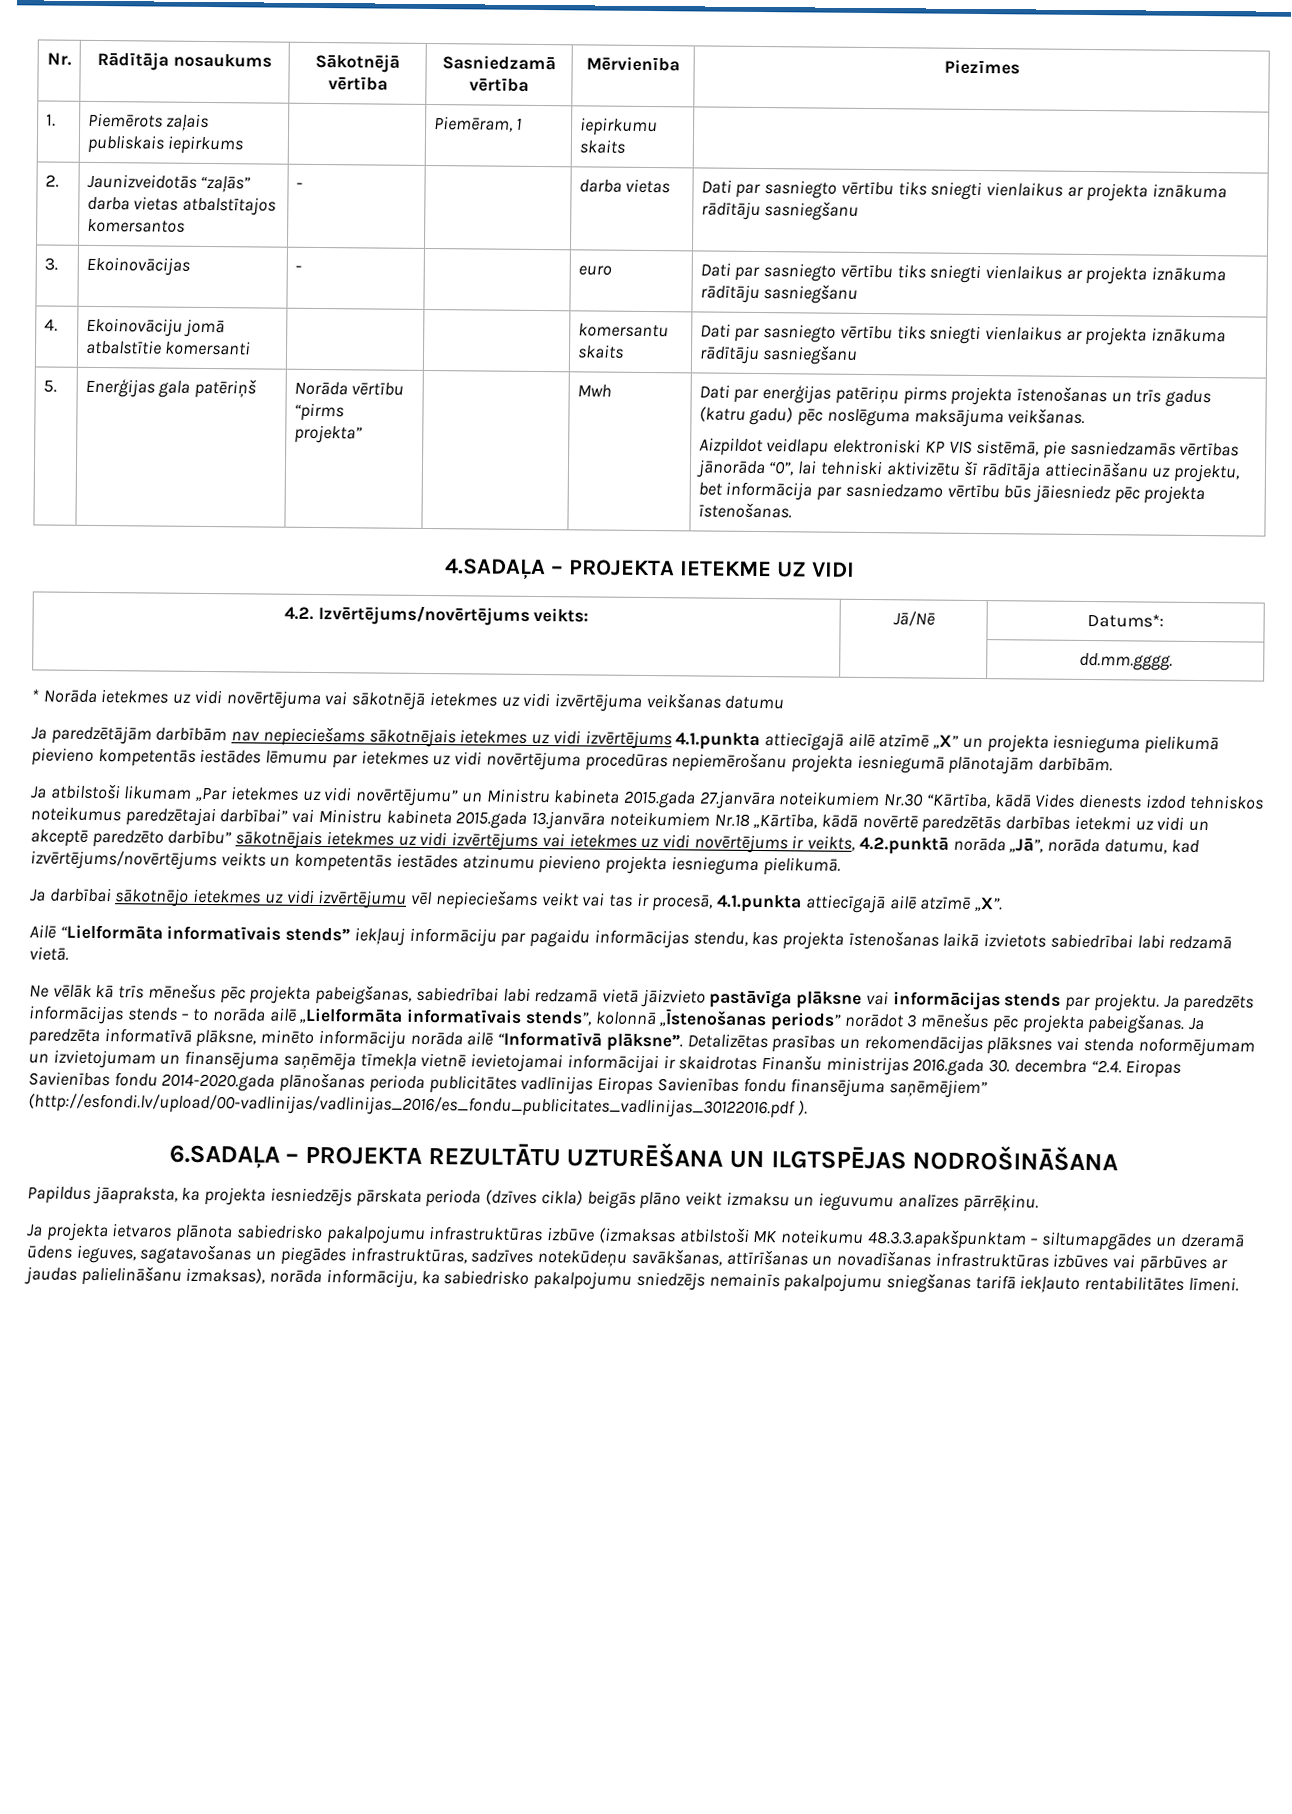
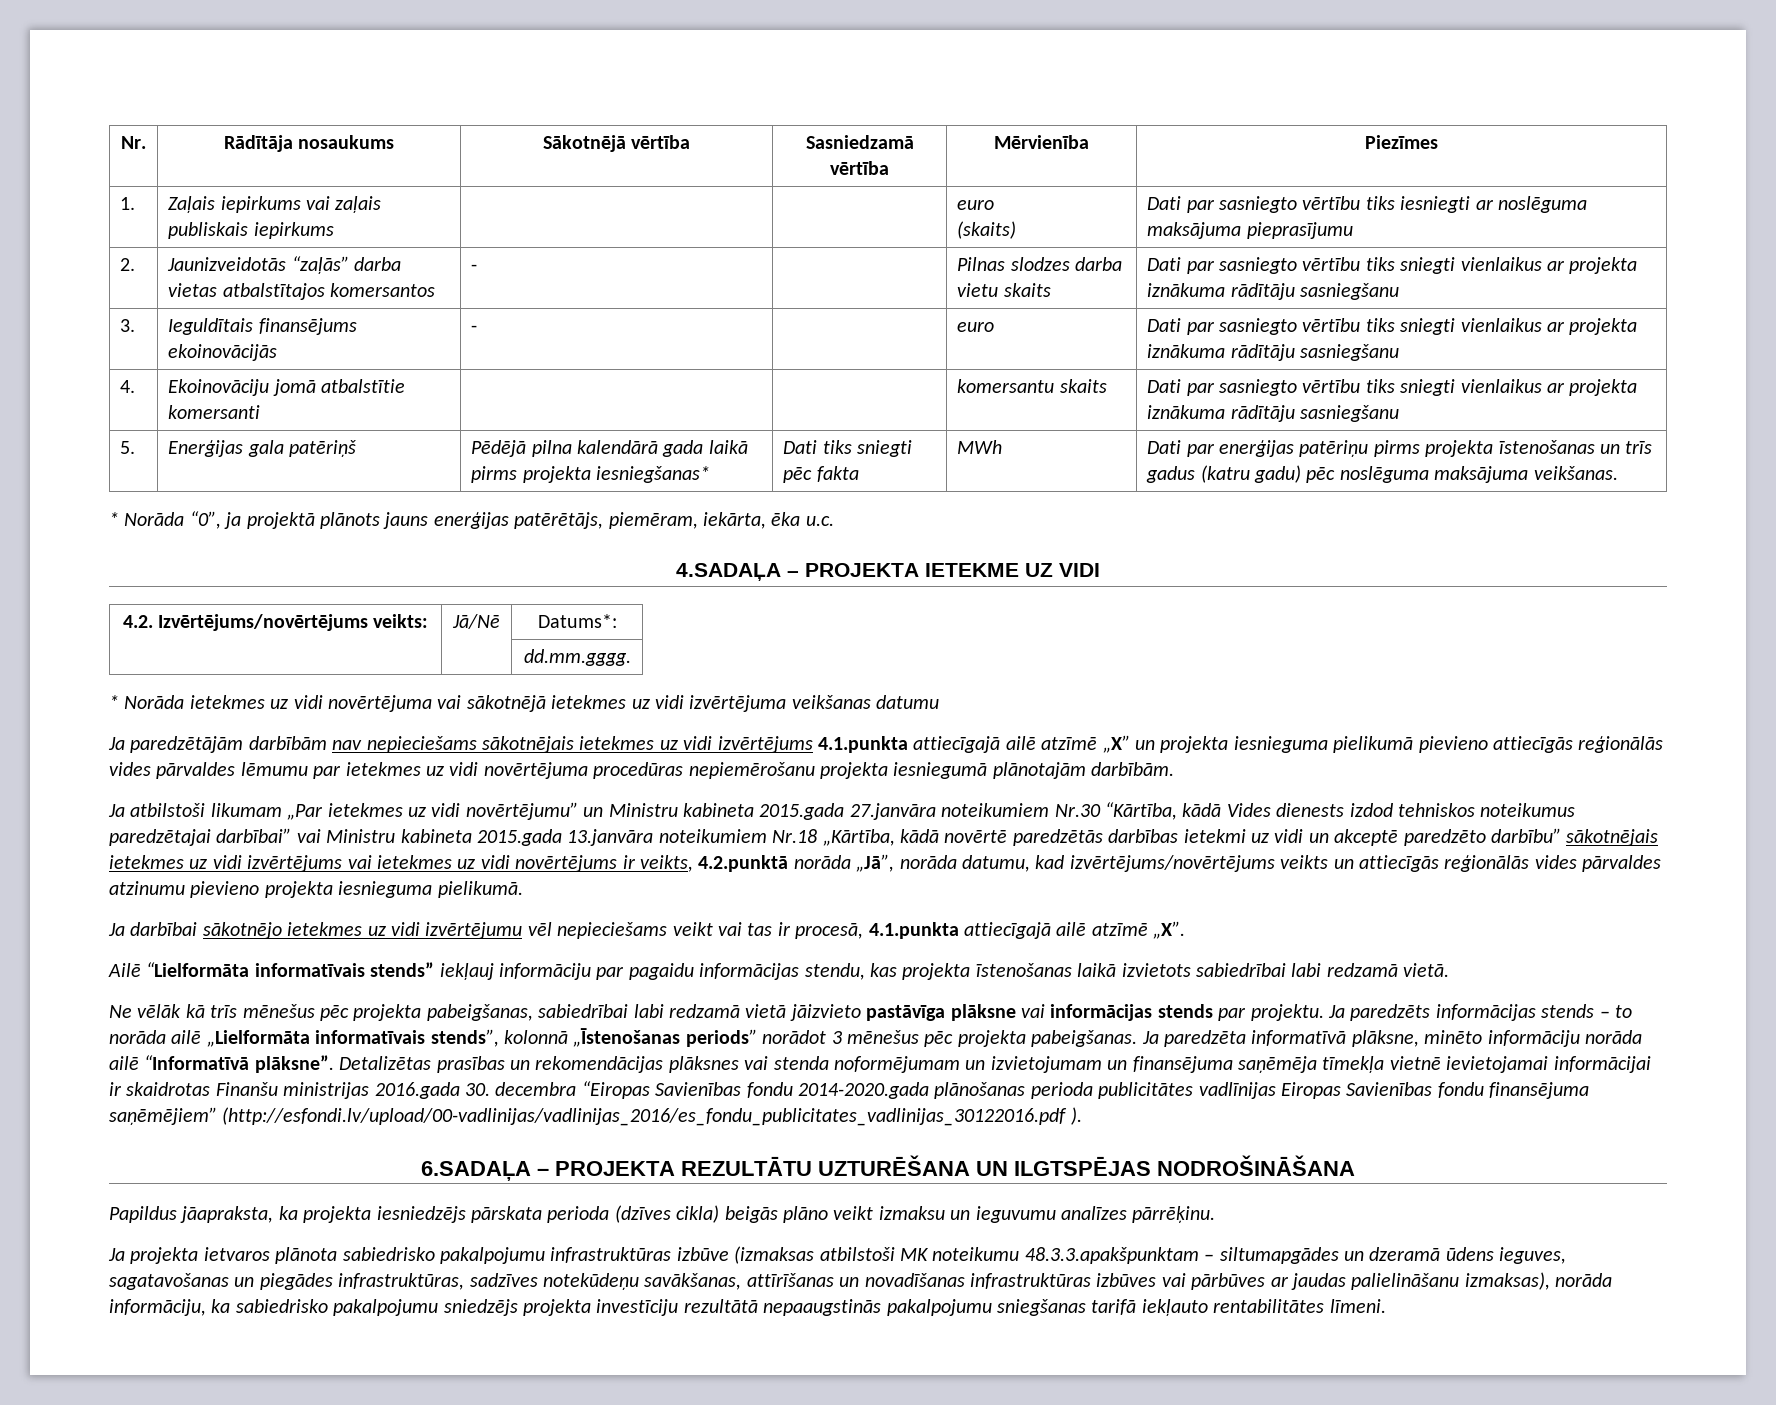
- 1. | Piemērots zaļais publiskais iepirkums | | Piemēram, 1 | iepirkumu skaits |
+ 1. | Zaļais iepirkums vai zaļais publiskais iepirkums | | | euro
+ (skaits) | Dati par sasniegto vērtību tiks iesniegti ar noslēguma maksājuma pieprasījumu
- 2. | Jaunizveidotās “zaļās” darba vietas atbalstītajos komersantos | - | | darba vietas | Dati par sasniegto vērtību tiks sniegti vienlaikus ar projekta iznākuma rādītāju sasniegšanu
+ 2. | Jaunizveidotās “zaļās” darba vietas atbalstītajos komersantos | - | | Pilnas slodzes darba vietu skaits | Dati par sasniegto vērtību tiks sniegti vienlaikus ar projekta iznākuma rādītāju sasniegšanu
- 3. | Ekoinovācijas | - | | euro | Dati par sasniegto vērtību tiks sniegti vienlaikus ar projekta iznākuma rādītāju sasniegšanu
+ 3. | Ieguldītais finansējums ekoinovācijās | - | | euro | Dati par sasniegto vērtību tiks sniegti vienlaikus ar projekta iznākuma rādītāju sasniegšanu
- Norāda vērtību “pirms projekta” | | Mwh
+ Pēdējā pilna kalendārā gada laikā pirms projekta iesniegšanas* | Dati tiks sniegti pēc fakta | MWh
- Aizpildot veidlapu elektroniski KP VIS sistēmā, pie sasniedzamās vērtības jānorāda “0”, lai tehniski aktivizētu šī rādītāja attiecināšanu uz projektu, bet informācija par sasniedzamo vērtību būs jāiesniedz pēc projekta īstenošanas.
+ * Norāda “0”, ja projektā plānots jauns enerģijas patērētājs, piemēram, iekārta, ēka u.c.
- Ja paredzētājām darbībām nav nepieciešams sākotnējais ietekmes uz vidi izvērtējums 4.1.punkta attiecīgajā ailē atzīmē „X” un projekta iesnieguma pielikumā pievieno kompetentās iestādes lēmumu par ietekmes uz vidi novērtējuma procedūras nepiemērošanu projekta iesniegumā plānotajām darbībām.
+ Ja paredzētājām darbībām nav nepieciešams sākotnējais ietekmes uz vidi izvērtējums 4.1.punkta attiecīgajā ailē atzīmē „X” un projekta iesnieguma pielikumā pievieno attiecīgās reģionālās vides pārvaldes lēmumu par ietekmes uz vidi novērtējuma procedūras nepiemērošanu projekta iesniegumā plānotajām darbībām.
- Ja atbilstoši likumam „Par ietekmes uz vidi novērtējumu” un Ministru kabineta 2015.gada 27.janvāra noteikumiem Nr.30 “Kārtība, kādā Vides dienests izdod tehniskos noteikumus paredzētajai darbībai” vai Ministru kabineta 2015.gada 13.janvāra noteikumiem Nr.18 „Kārtība, kādā novērtē paredzētās darbības ietekmi uz vidi un akceptē paredzēto darbību” sākotnējais ietekmes uz vidi izvērtējums vai ietekmes uz vidi novērtējums ir veikts, 4.2.punktā norāda „Jā”, norāda datumu, kad izvērtējums/novērtējums veikts un kompetentās iestādes atzinumu pievieno projekta iesnieguma pielikumā.
+ Ja atbilstoši likumam „Par ietekmes uz vidi novērtējumu” un Ministru kabineta 2015.gada 27.janvāra noteikumiem Nr.30 “Kārtība, kādā Vides dienests izdod tehniskos noteikumus paredzētajai darbībai” vai Ministru kabineta 2015.gada 13.janvāra noteikumiem Nr.18 „Kārtība, kādā novērtē paredzētās darbības ietekmi uz vidi un akceptē paredzēto darbību” sākotnējais ietekmes uz vidi izvērtējums vai ietekmes uz vidi novērtējums ir veikts, 4.2.punktā norāda „Jā”, norāda datumu, kad izvērtējums/novērtējums veikts un attiecīgās reģionālās vides pārvaldes atzinumu pievieno projekta iesnieguma pielikumā.
- Detalizētas prasības un rekomendācijas plāksnes vai stenda noformējumam un izvietojumam un finansējuma saņēmēja tīmekļa vietnē ievietojamai informācijai ir skaidrotas Finanšu ministrijas 2016.gada 30. decembra “2.4. Eiropas Savienības fondu 2014-2020.gada plānošanas perioda publicitātes vadlīnijas Eiropas Savienības fondu finansējuma saņēmējiem” (http://esfondi.lv/upload/00-vadlinijas/vadlinijas_2016/es_fondu_publicitates_vadlinijas_30122016.pdf ).
+ Detalizētas prasības un rekomendācijas plāksnes vai stenda noformējumam un izvietojumam un finansējuma saņēmēja tīmekļa vietnē ievietojamai informācijai ir skaidrotas Finanšu ministrijas 2016.gada 30. decembra “Eiropas Savienības fondu 2014-2020.gada plānošanas perioda publicitātes vadlīnijas Eiropas Savienības fondu finansējuma saņēmējiem” (http://esfondi.lv/upload/00-vadlinijas/vadlinijas_2016/es_fondu_publicitates_vadlinijas_30122016.pdf ).
- Ja projekta ietvaros plānota sabiedrisko pakalpojumu infrastruktūras izbūve (izmaksas atbilstoši MK noteikumu 48.3.3.apakšpunktam – siltumapgādes un dzeramā ūdens ieguves, sagatavošanas un piegādes infrastruktūras, sadzīves notekūdeņu savākšanas, attīrīšanas un novadīšanas infrastruktūras izbūves vai pārbūves ar jaudas palielināšanu izmaksas), norāda informāciju, ka sabiedrisko pakalpojumu sniedzējs nemainīs pakalpojumu sniegšanas tarifā iekļauto rentabilitātes līmeni.
+ Ja projekta ietvaros plānota sabiedrisko pakalpojumu infrastruktūras izbūve (izmaksas atbilstoši MK noteikumu 48.3.3.apakšpunktam – siltumapgādes un dzeramā ūdens ieguves, sagatavošanas un piegādes infrastruktūras, sadzīves notekūdeņu savākšanas, attīrīšanas un novadīšanas infrastruktūras izbūves vai pārbūves ar jaudas palielināšanu izmaksas), norāda informāciju, ka sabiedrisko pakalpojumu sniedzējs projekta investīciju rezultātā nepaaugstinās pakalpojumu sniegšanas tarifā iekļauto rentabilitātes līmeni.

